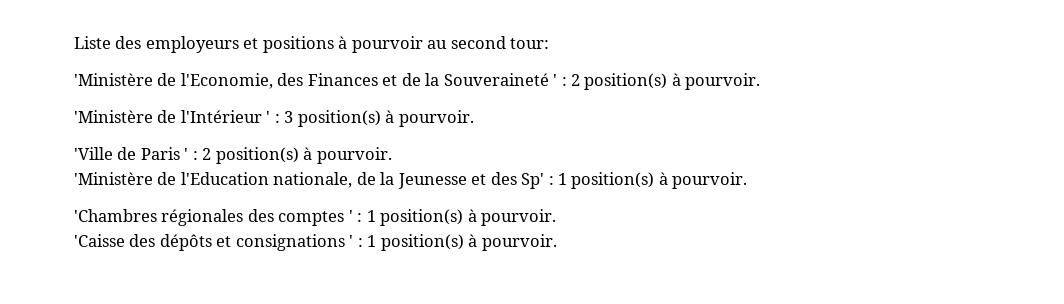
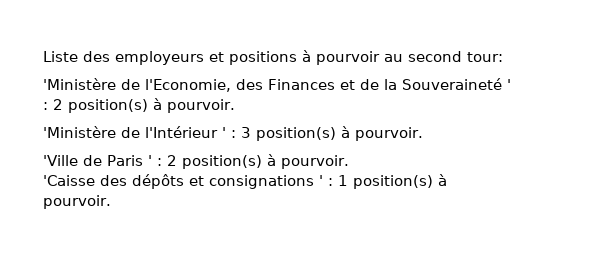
- 'Ministère de l'Education nationale, de la Jeunesse et des Sp' : 1 position(s) à pourvoir.
- 'Chambres régionales des comptes ' : 1 position(s) à pourvoir.

